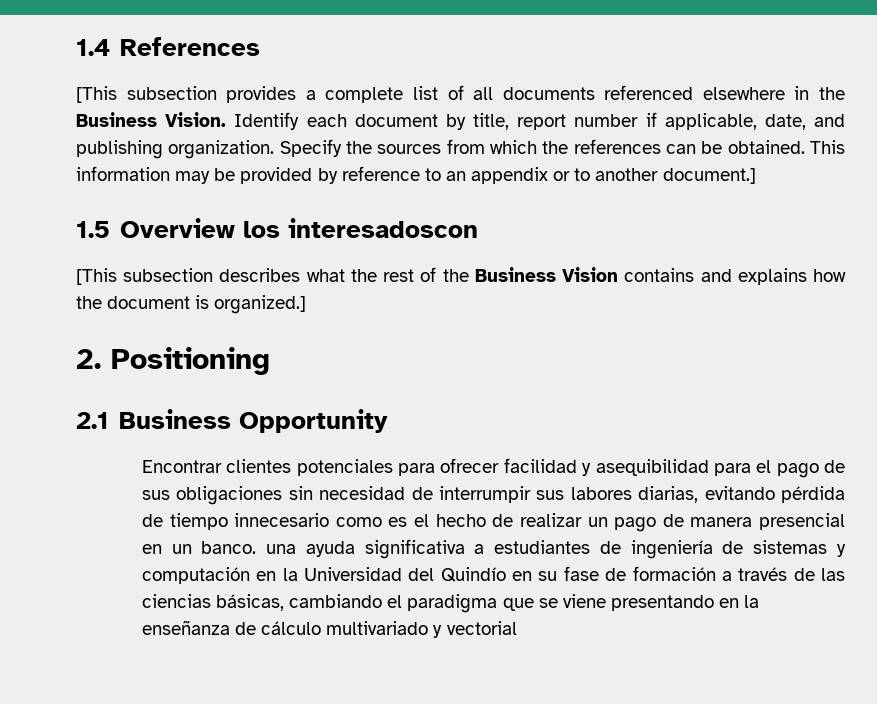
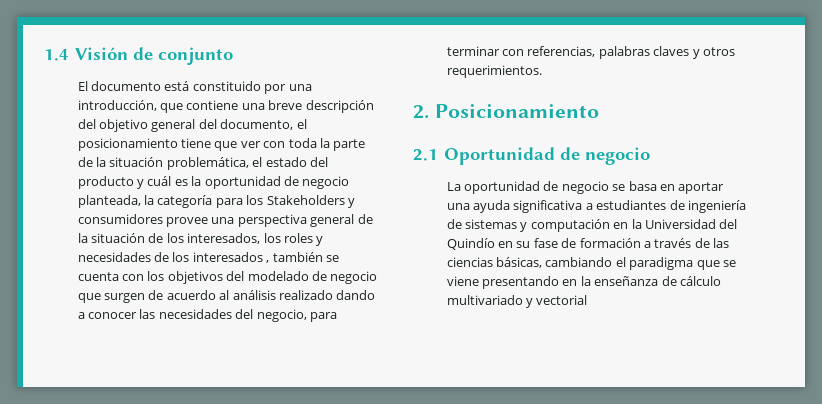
- 1.4 References
- [This subsection provides a complete list of all documents referenced elsewhere in the Business Vision. Identify each document by title, report number if applicable, date, and publishing organization. Specify the sources from which the references can be obtained. This information may be provided by reference to an appendix or to another document.]
- 1.5 Overview los interesadoscon
- [This subsection describes what the rest of the Business Vision contains and explains how the document is organized.]
- 2. Positioning
- 2.1 Business Opportunity
- Encontrar clientes potenciales para ofrecer facilidad y asequibilidad para el pago de sus obligaciones sin necesidad de interrumpir sus labores diarias, evitando pérdida de tiempo innecesario como es el hecho de realizar un pago de manera presencial en un banco. una ayuda significativa a estudiantes de ingeniería de sistemas y computación en la Universidad del Quindío en su fase de formación a través de las ciencias básicas, cambiando el paradigma que se viene presentando en la enseñanza de cálculo multivariado y vectorial
+ 1.4 Visión de conjunto
+ El documento está constituido por una introducción, que contiene una breve descripción del objetivo general del documento, el posicionamiento tiene que ver con toda la parte de la situación problemática, el estado del producto y cuál es la oportunidad de negocio planteada, la categoría para los Stakeholders y consumidores provee una perspectiva general de la situación de los interesados, los roles y necesidades de los interesados , también se cuenta con los objetivos del modelado de negocio que surgen de acuerdo al análisis realizado dando a conocer las necesidades del negocio, para terminar con referencias, palabras claves y otros requerimientos.
+ 2. Posicionamiento
+ 2.1 Oportunidad de negocio
+ La oportunidad de negocio se basa en aportar una ayuda significativa a estudiantes de ingeniería de sistemas y computación en la Universidad del Quindío en su fase de formación a través de las ciencias básicas, cambiando el paradigma que se viene presentando en la enseñanza de cálculo multivariado y vectorial

